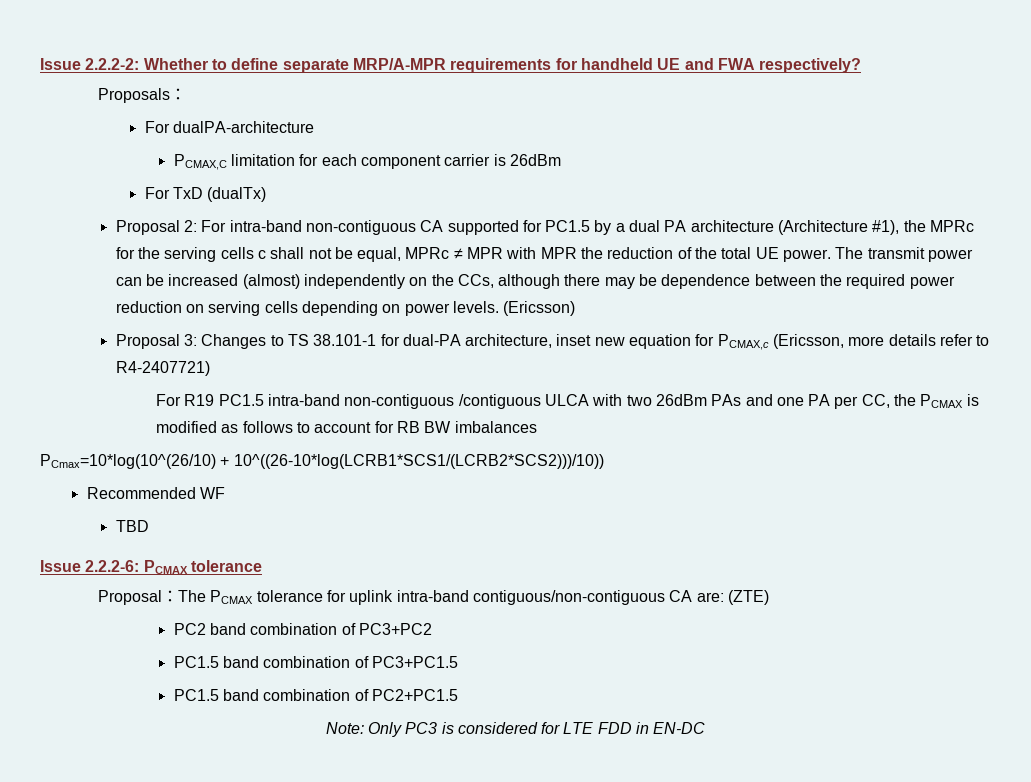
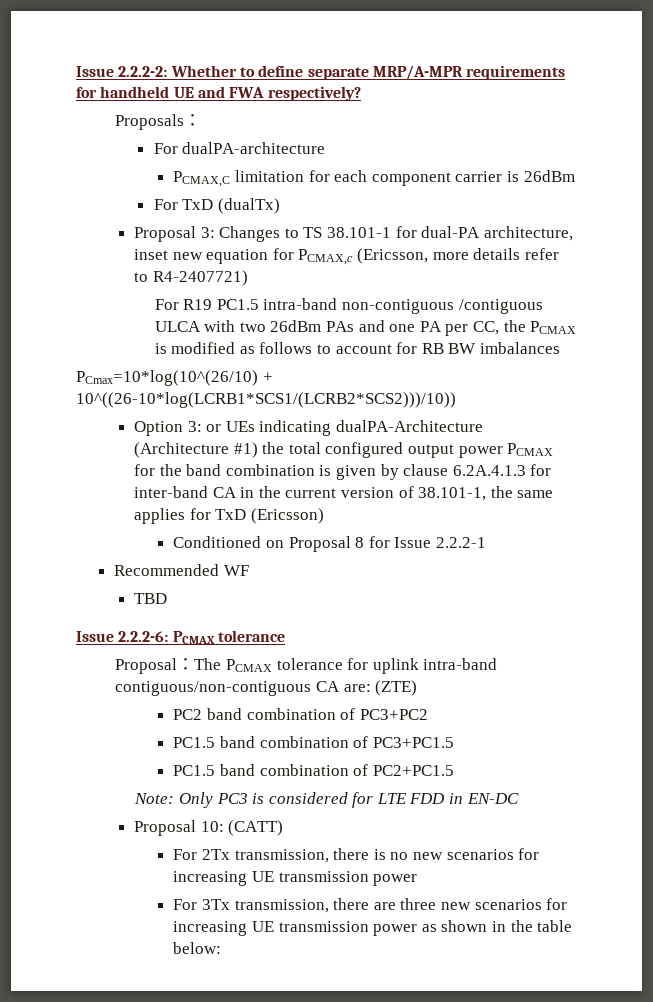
- Proposal 2: For intra-band non-contiguous CA supported for PC1.5 by a dual PA architecture (Architecture #1), the MPRc for the serving cells c shall not be equal, MPRc ≠ MPR with MPR the reduction of the total UE power. The transmit power can be increased (almost) independently on the CCs, although there may be dependence between the required power reduction on serving cells depending on power levels. (Ericsson)
+ Option 3: or UEs indicating dualPA-Architecture (Architecture #1) the total configured output power PCMAX for the band combination is given by clause 6.2A.4.1.3 for inter-band CA in the current version of 38.101-1, the same applies for TxD (Ericsson)
+ Conditioned on Proposal 8 for Issue 2.2.2-1
+ Proposal 10: (CATT)
+ For 2Tx transmission, there is no new scenarios for increasing UE transmission power
+ For 3Tx transmission, there are three new scenarios for increasing UE transmission power as shown in the table below:

